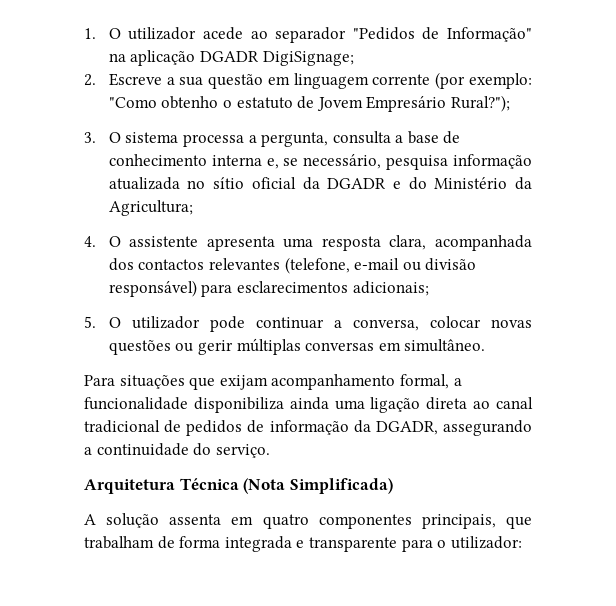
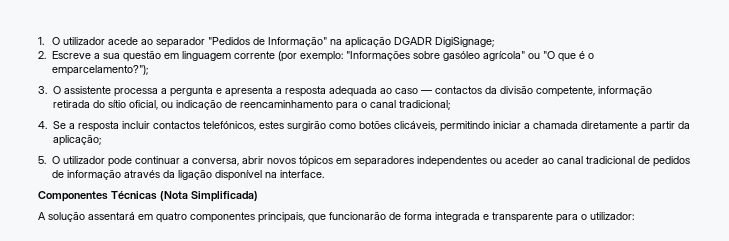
- 2. Escreve a sua questão em linguagem corrente (por exemplo: "Como obtenho o estatuto de Jovem Empresário Rural?");
- 3. O sistema processa a pergunta, consulta a base de conhecimento interna e, se necessário, pesquisa informação atualizada no sítio oficial da DGADR e do Ministério da Agricultura;
- 4. O assistente apresenta uma resposta clara, acompanhada dos contactos relevantes (telefone, e-mail ou divisão responsável) para esclarecimentos adicionais;
+ 2. Escreve a sua questão em linguagem corrente (por exemplo: "Informações sobre gasóleo agrícola" ou "O que é o emparcelamento?");
+ 3. O assistente processa a pergunta e apresenta a resposta adequada ao caso — contactos da divisão competente, informação retirada do sítio oficial, ou indicação de reencaminhamento para o canal tradicional;
+ 4. Se a resposta incluir contactos telefónicos, estes surgirão como botões clicáveis, permitindo iniciar a chamada diretamente a partir da aplicação;
- 5. O utilizador pode continuar a conversa, colocar novas questões ou gerir múltiplas conversas em simultâneo.
- Para situações que exijam acompanhamento formal, a funcionalidade disponibiliza ainda uma ligação direta ao canal tradicional de pedidos de informação da DGADR, assegurando a continuidade do serviço.
- Arquitetura Técnica (Nota Simplificada)
+ 5. O utilizador pode continuar a conversa, abrir novos tópicos em separadores independentes ou aceder ao canal tradicional de pedidos de informação através da ligação disponível na interface.
+ Componentes Técnicas (Nota Simplificada)
- A solução assenta em quatro componentes principais, que trabalham de forma integrada e transparente para o utilizador:
+ A solução assentará em quatro componentes principais, que funcionarão de forma integrada e transparente para o utilizador:

